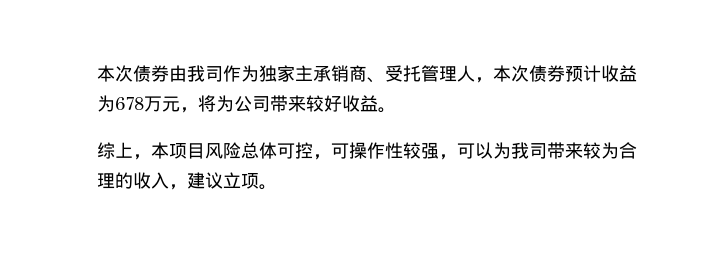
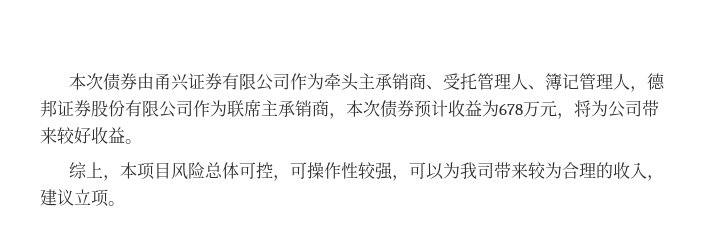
- 本次债券由我司作为独家主承销商、受托管理人，本次债券预计收益为678万元，将为公司带来较好收益。
+ 本次债券由甬兴证券有限公司作为牵头主承销商、受托管理人、簿记管理人，德邦证券股份有限公司作为联席主承销商，本次债券预计收益为678万元，将为公司带来较好收益。

